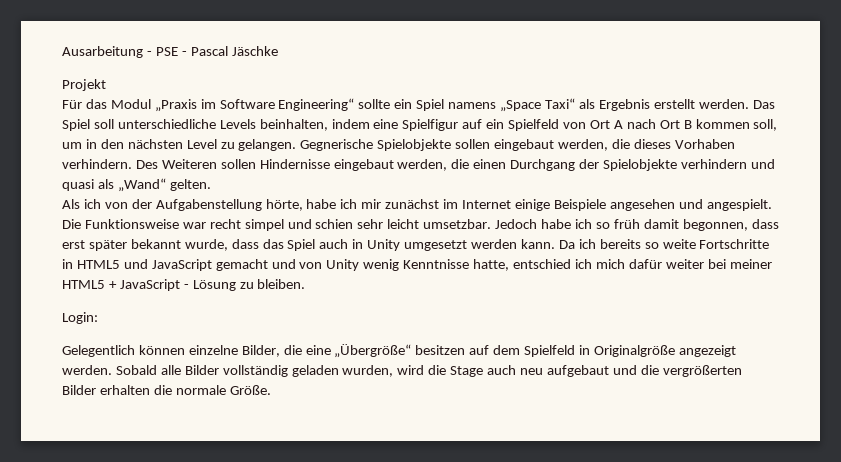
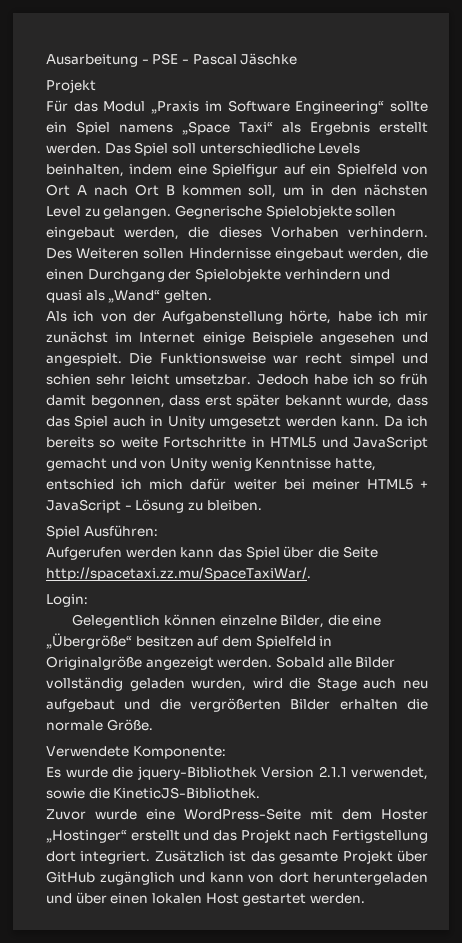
+ Spiel Ausführen:
+ Aufgerufen werden kann das Spiel über die Seite http://spacetaxi.zz.mu/SpaceTaxiWar/.
+ Verwendete Komponente:
+ Es wurde die jquery-Bibliothek Version 2.1.1 verwendet, sowie die KineticJS-Bibliothek.
+ Zuvor wurde eine WordPress-Seite mit dem Hoster „Hostinger“ erstellt und das Projekt nach Fertigstellung dort integriert. Zusätzlich ist das gesamte Projekt über GitHub zugänglich und kann von dort heruntergeladen und über einen lokalen Host gestartet werden.

